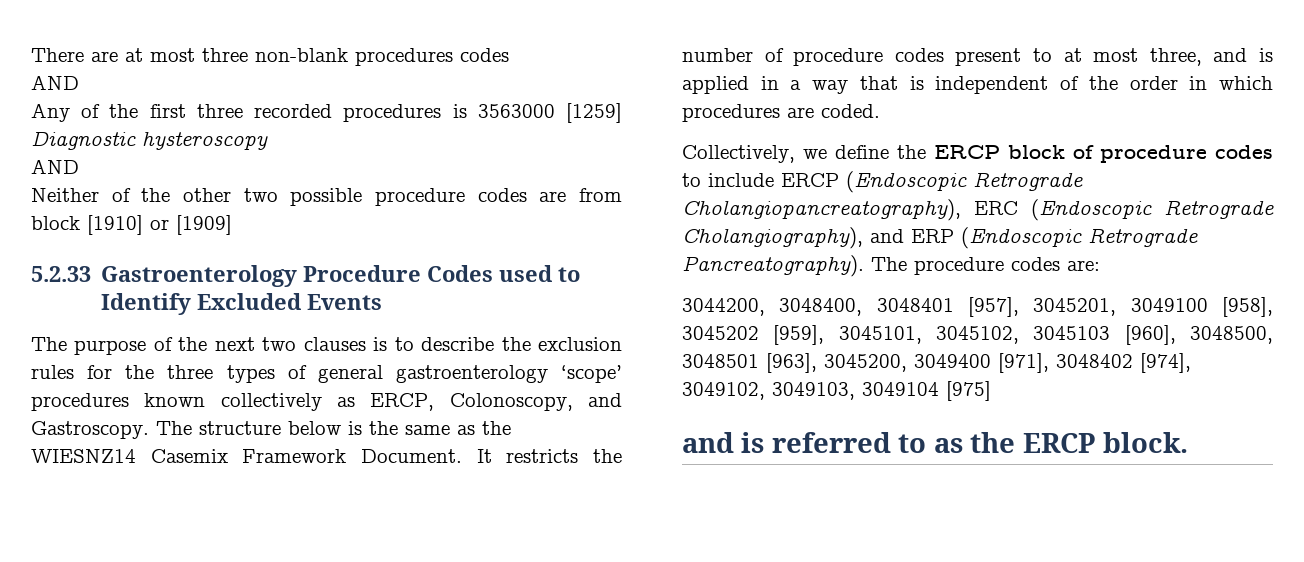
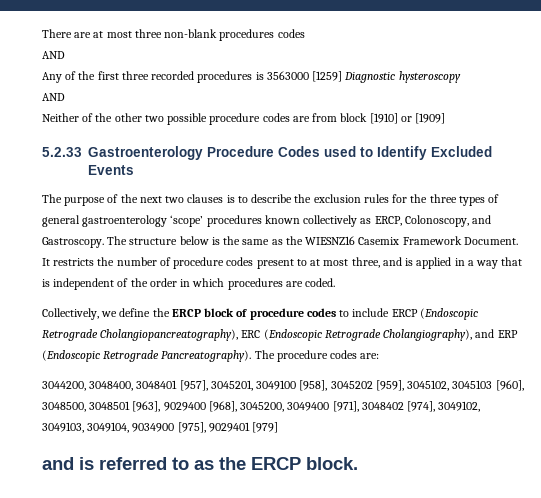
- The structure below is the same as the WIESNZ14 Casemix Framework Document.
+ The structure below is the same as the WIESNZ16 Casemix Framework Document.
- 3044200, 3048400, 3048401 [957], 3045201, 3049100 [958], 3045202 [959], 3045101, 3045102, 3045103 [960], 3048500, 3048501 [963], 3045200, 3049400 [971], 3048402 [974], 3049102, 3049103, 3049104 [975]
+ 3044200, 3048400, 3048401 [957], 3045201, 3049100 [958], 3045202 [959], 3045102, 3045103 [960], 3048500, 3048501 [963], 9029400 [968], 3045200, 3049400 [971], 3048402 [974], 3049102, 3049103, 3049104, 9034900 [975], 9029401 [979]

